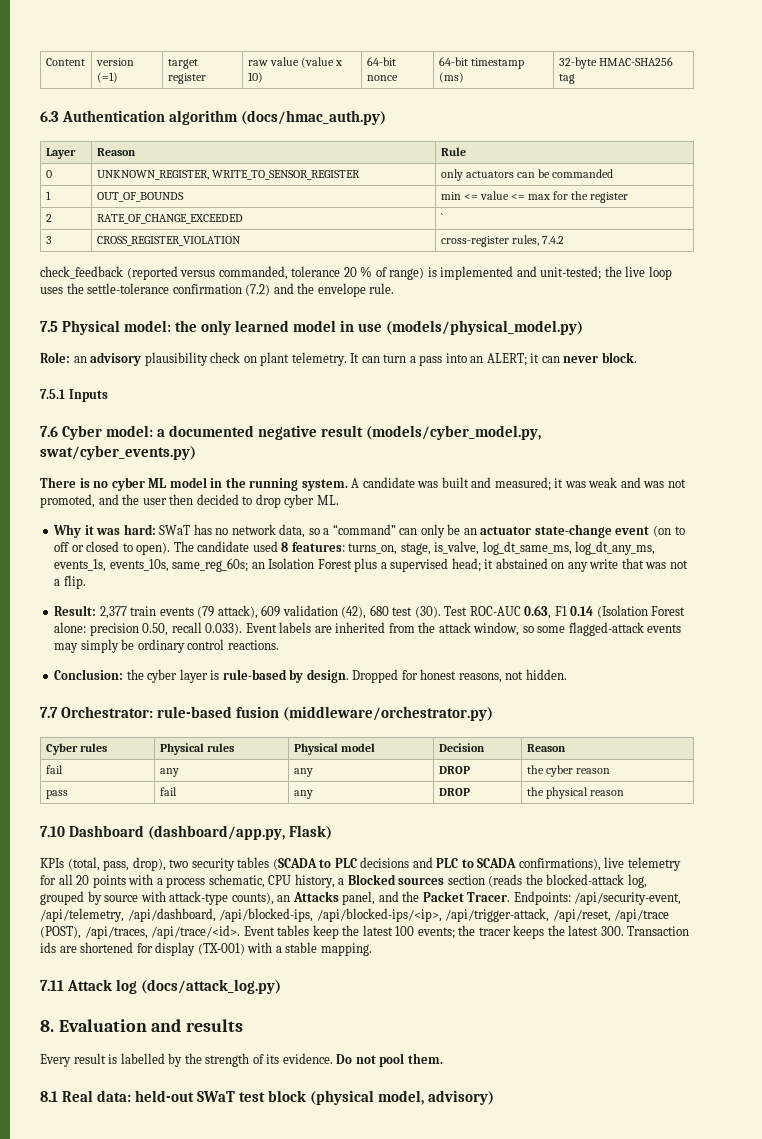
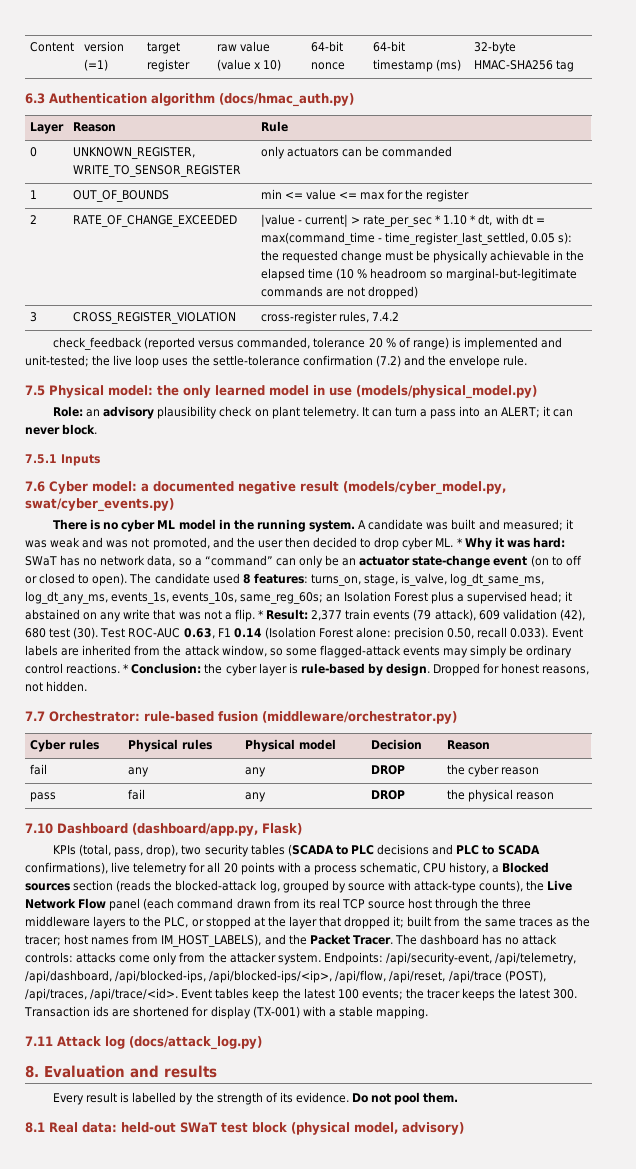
- 2 | RATE_OF_CHANGE_EXCEEDED | `
+ 2 | RATE_OF_CHANGE_EXCEEDED | |value - current| > rate_per_sec * 1.10 * dt, with dt = max(command_time - time_register_last_settled, 0.05 s): the requested change must be physically achievable in the elapsed time (10 % headroom so marginal-but-legitimate commands are not dropped)
- A candidate was built and measured; it was weak and was not promoted, and the user then decided to drop cyber ML.
- Why it was hard: SWaT has no network data, so a “command” can only be an actuator state-change event (on to off or closed to open).
+ A candidate was built and measured; it was weak and was not promoted, and the user then decided to drop cyber ML. * Why it was hard: SWaT has no network data, so a “command” can only be an actuator state-change event (on to off or closed to open).
- The candidate used 8 features: turns_on, stage, is_valve, log_dt_same_ms, log_dt_any_ms, events_1s, events_10s, same_reg_60s; an Isolation Forest plus a supervised head; it abstained on any write that was not a flip.
- Result: 2,377 train events (79 attack), 609 validation (42), 680 test (30).
+ The candidate used 8 features: turns_on, stage, is_valve, log_dt_same_ms, log_dt_any_ms, events_1s, events_10s, same_reg_60s; an Isolation Forest plus a supervised head; it abstained on any write that was not a flip. * Result: 2,377 train events (79 attack), 609 validation (42), 680 test (30).
- Test ROC-AUC 0.63, F1 0.14 (Isolation Forest alone: precision 0.50, recall 0.033). Event labels are inherited from the attack window, so some flagged-attack events may simply be ordinary control reactions.
- Conclusion: the cyber layer is rule-based by design.
+ Test ROC-AUC 0.63, F1 0.14 (Isolation Forest alone: precision 0.50, recall 0.033). Event labels are inherited from the attack window, so some flagged-attack events may simply be ordinary control reactions. * Conclusion: the cyber layer is rule-based by design.
- KPIs (total, pass, drop), two security tables (SCADA to PLC decisions and PLC to SCADA confirmations), live telemetry for all 20 points with a process schematic, CPU history, a Blocked sources section (reads the blocked-attack log, grouped by source with attack-type counts), an Attacks panel, and the Packet Tracer.
+ KPIs (total, pass, drop), two security tables (SCADA to PLC decisions and PLC to SCADA confirmations), live telemetry for all 20 points with a process schematic, CPU history, a Blocked sources section (reads the blocked-attack log, grouped by source with attack-type counts), the Live Network Flow panel (each command drawn from its real TCP source host through the three middleware layers to the PLC, or stopped at the layer that dropped it; built from the same traces as the tracer; host names from IM_HOST_LABELS), and the Packet Tracer. The dashboard has no attack controls: attacks come only from the attacker system.
- Endpoints: /api/security-event, /api/telemetry, /api/dashboard, /api/blocked-ips, /api/blocked-ips/<ip>, /api/trigger-attack, /api/reset, /api/trace (POST), /api/traces, /api/trace/<id>.
+ Endpoints: /api/security-event, /api/telemetry, /api/dashboard, /api/blocked-ips, /api/blocked-ips/<ip>, /api/flow, /api/reset, /api/trace (POST), /api/traces, /api/trace/<id>.

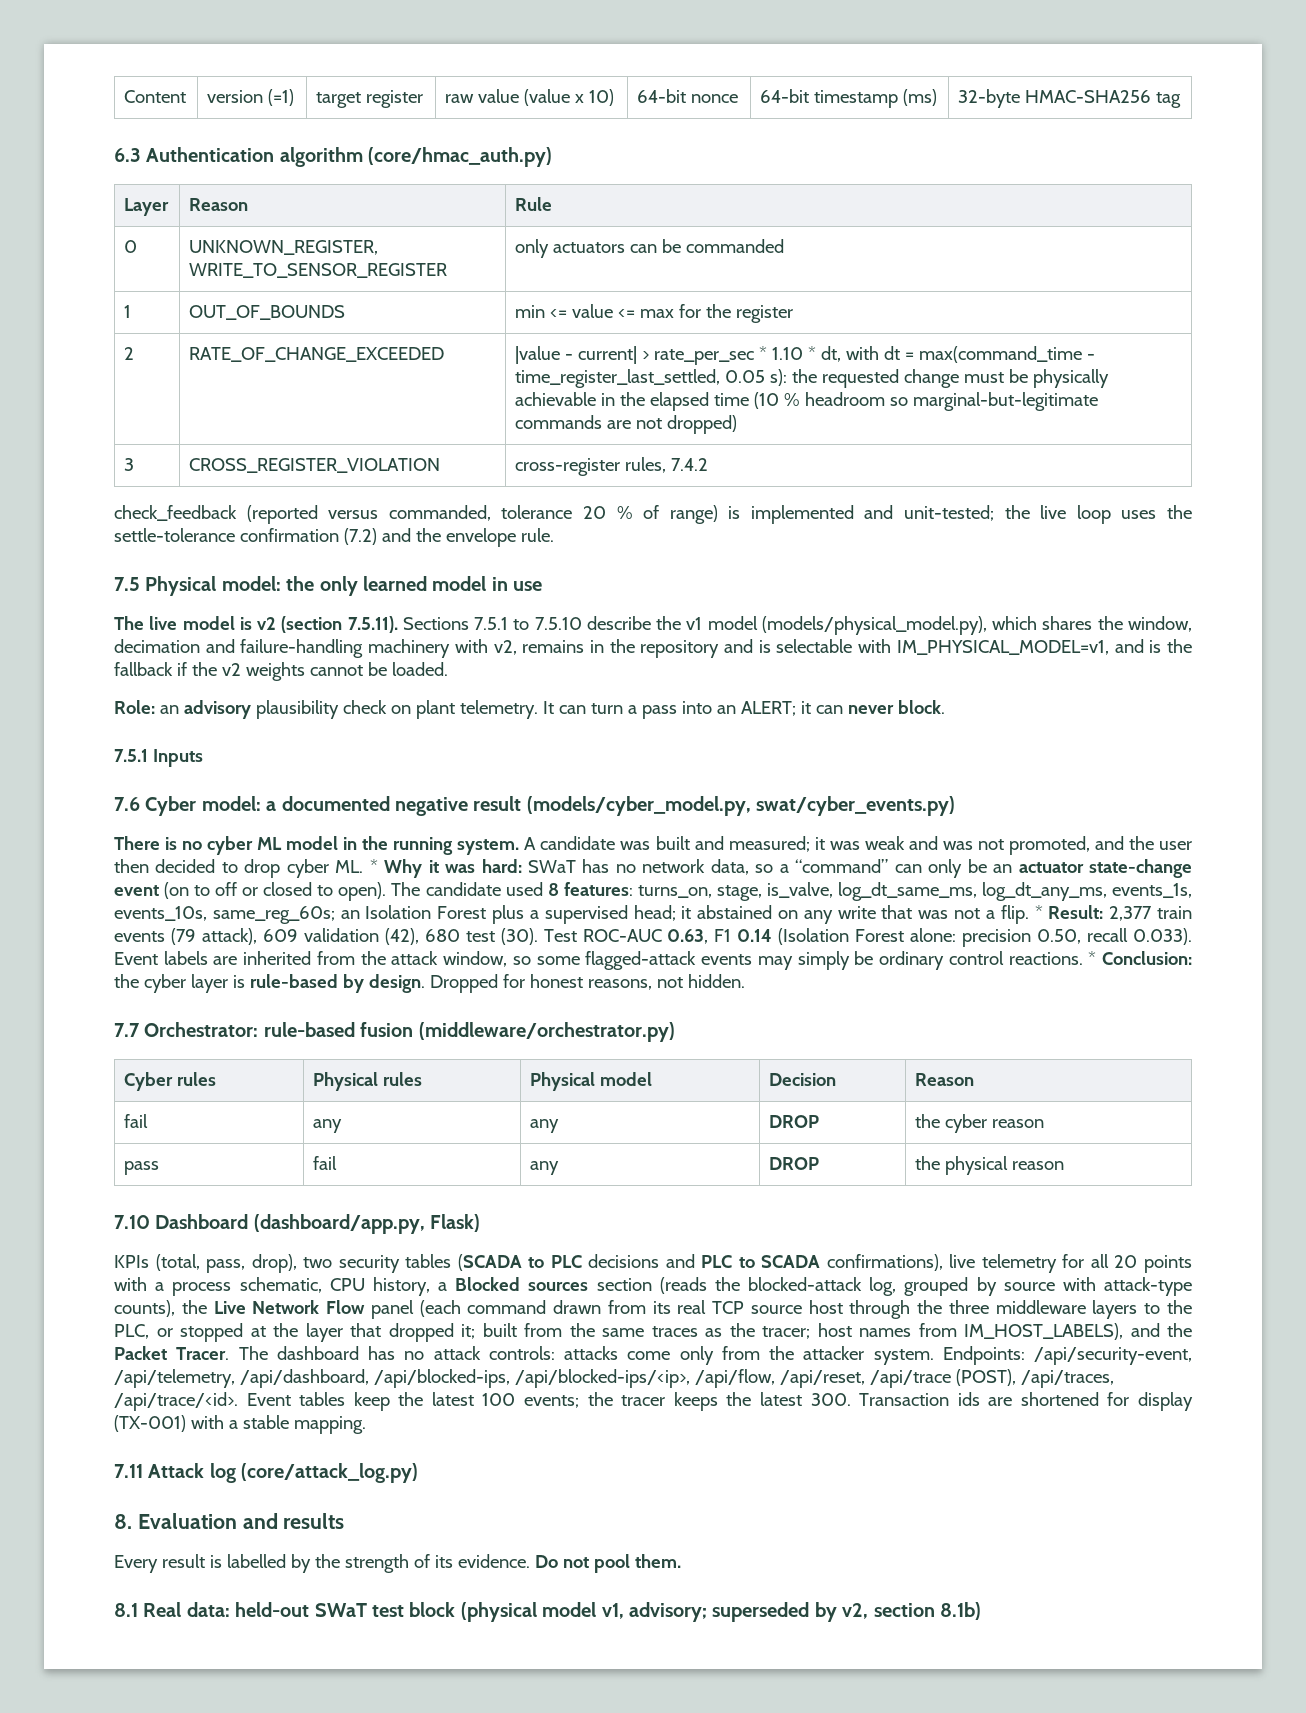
- 6.3 Authentication algorithm (docs/hmac_auth.py)
+ 6.3 Authentication algorithm (core/hmac_auth.py)
- 7.5 Physical model: the only learned model in use (models/physical_model.py)
+ 7.5 Physical model: the only learned model in use
+ The live model is v2 (section 7.5.11). Sections 7.5.1 to 7.5.10 describe the v1 model (models/physical_model.py), which shares the window, decimation and failure-handling machinery with v2, remains in the repository and is selectable with IM_PHYSICAL_MODEL=v1, and is the fallback if the v2 weights cannot be loaded.
- 7.11 Attack log (docs/attack_log.py)
+ 7.11 Attack log (core/attack_log.py)
- 8.1 Real data: held-out SWaT test block (physical model, advisory)
+ 8.1 Real data: held-out SWaT test block (physical model v1, advisory; superseded by v2, section 8.1b)

